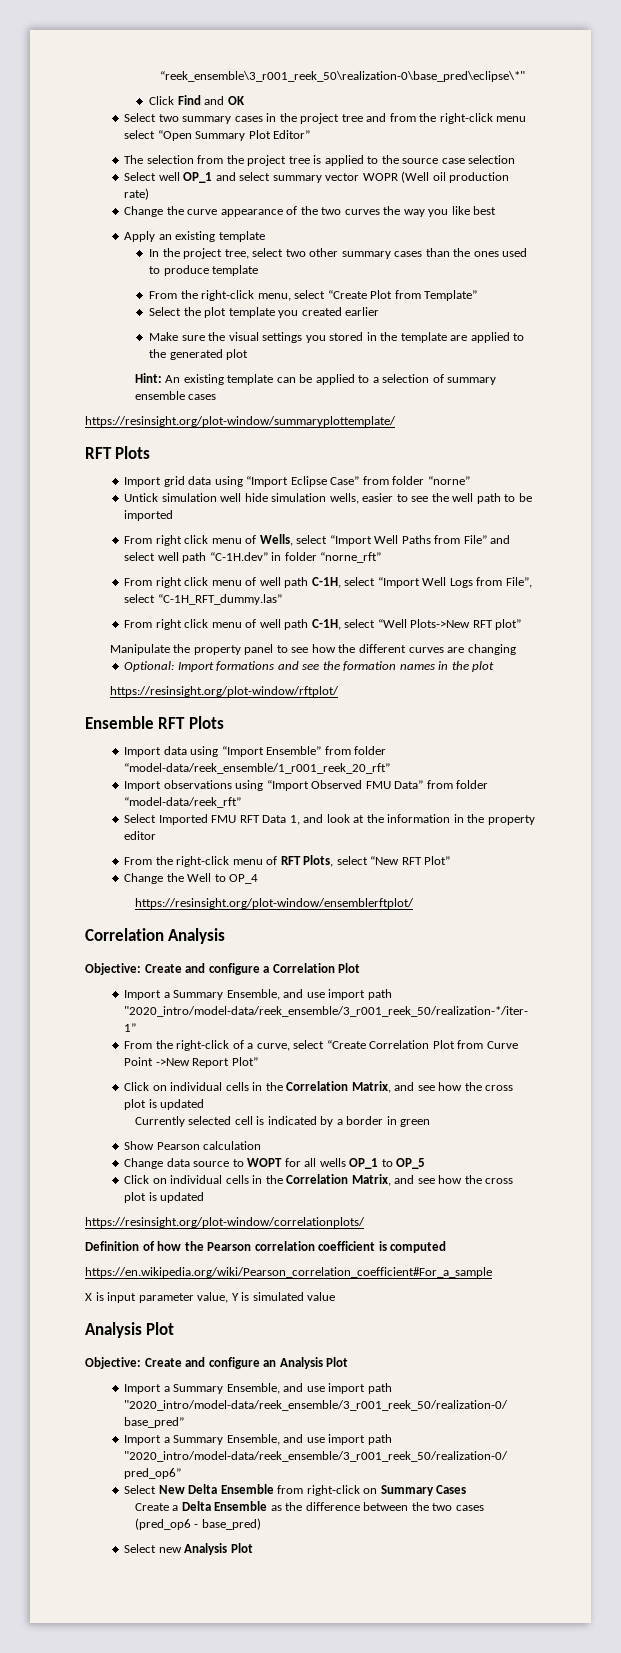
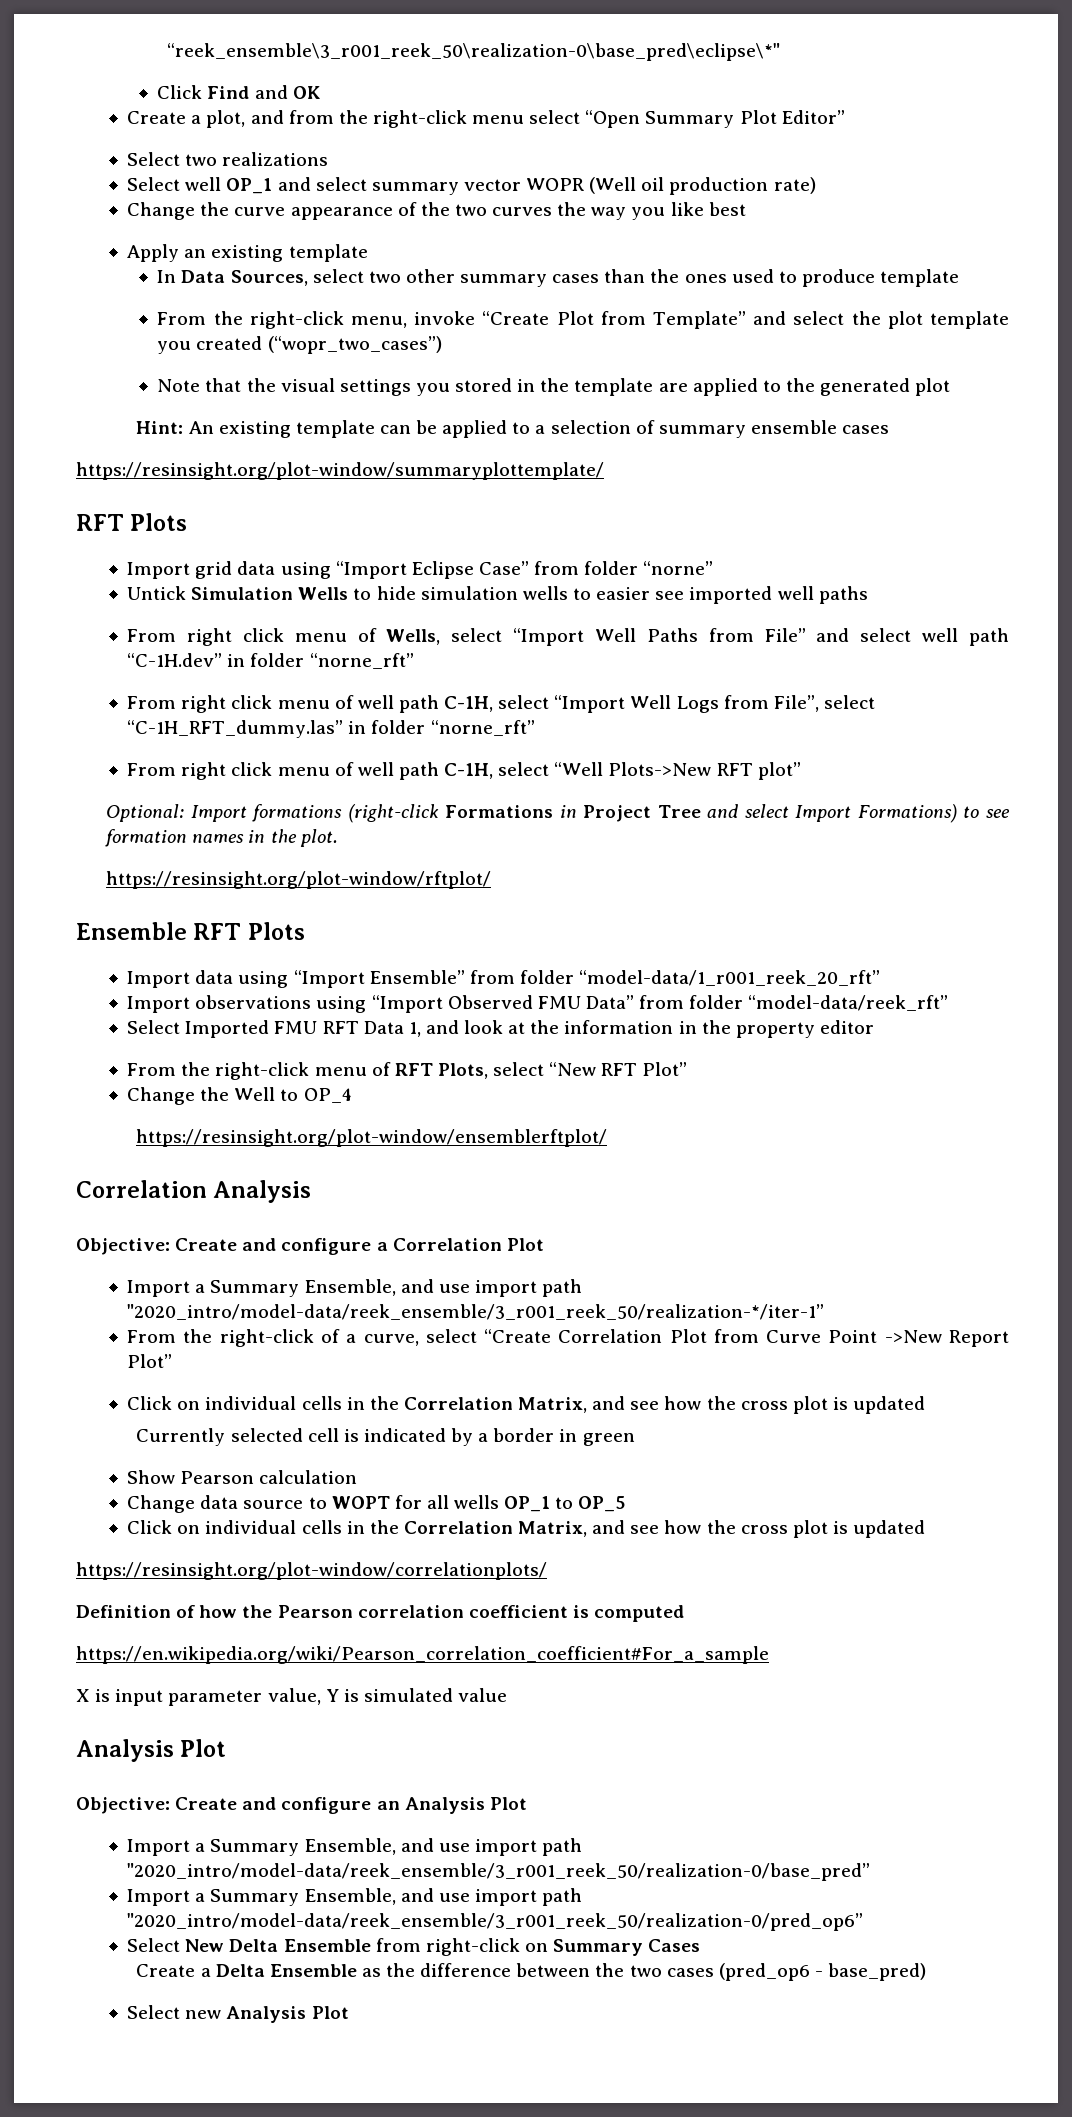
- Select two summary cases in the project tree and from the right-click menu select “Open Summary Plot Editor”
+ Create a plot, and from the right-click menu select “Open Summary Plot Editor”
- The selection from the project tree is applied to the source case selection
+ Select two realizations
- In the project tree, select two other summary cases than the ones used to produce template
+ In Data Sources, select two other summary cases than the ones used to produce template
- From the right-click menu, select “Create Plot from Template”
- Select the plot template you created earlier
- Make sure the visual settings you stored in the template are applied to the generated plot
+ From the right-click menu, invoke “Create Plot from Template” and select the plot template you created (“wopr_two_cases”)
+ Note that the visual settings you stored in the template are applied to the generated plot
- Untick simulation well hide simulation wells, easier to see the well path to be imported
+ Untick Simulation Wells to hide simulation wells to easier see imported well paths
- From right click menu of well path C-1H, select “Import Well Logs from File”, select “C-1H_RFT_dummy.las”
+ From right click menu of well path C-1H, select “Import Well Logs from File”, select “C-1H_RFT_dummy.las” in folder “norne_rft”
- Manipulate the property panel to see how the different curves are changing
- Optional: Import formations and see the formation names in the plot
+ Optional: Import formations (right-click Formations in Project Tree and select Import Formations) to see formation names in the plot.
- Import data using “Import Ensemble” from folder “model-data/reek_ensemble/1_r001_reek_20_rft”
+ Import data using “Import Ensemble” from folder “model-data/1_r001_reek_20_rft”

